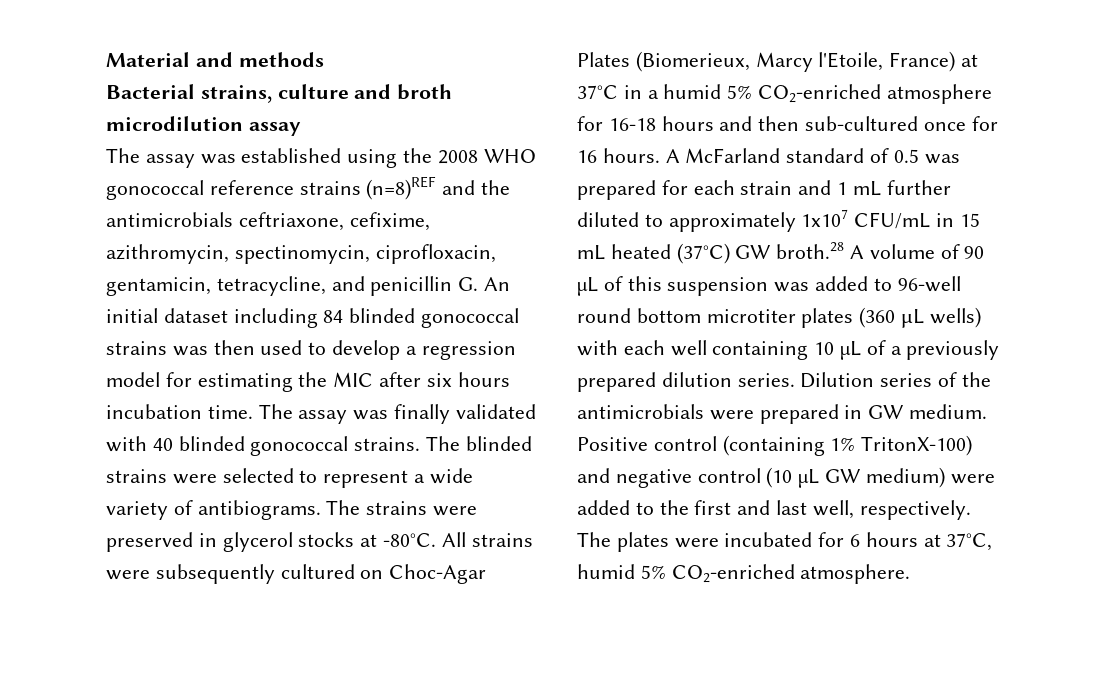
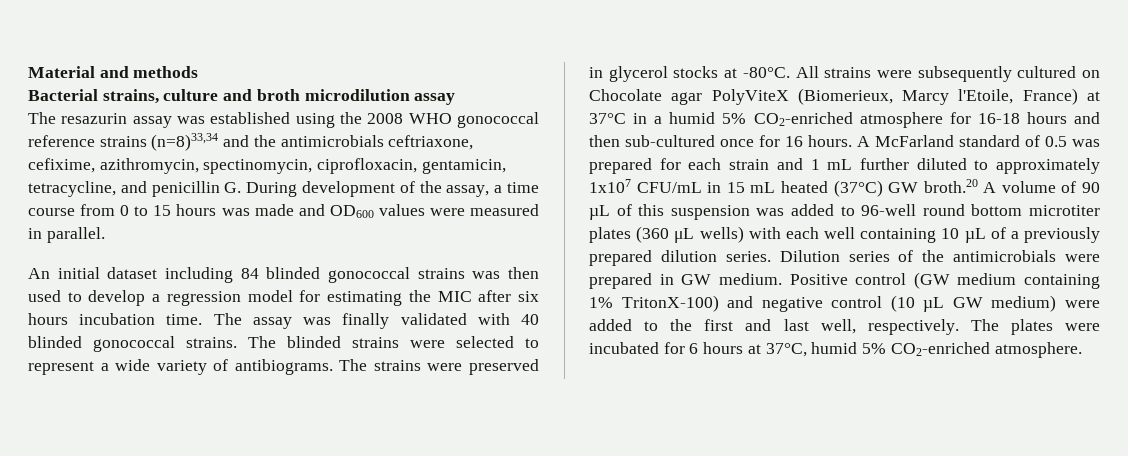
- The assay was established using the 2008 WHO gonococcal reference strains (n=8)REF and the antimicrobials ceftriaxone, cefixime, azithromycin, spectinomycin, ciprofloxacin, gentamicin, tetracycline, and penicillin G. An initial dataset including 84 blinded gonococcal strains was then used to develop a regression model for estimating the MIC after six hours incubation time.
+ The resazurin assay was established using the 2008 WHO gonococcal reference strains (n=8)33,34 and the antimicrobials ceftriaxone, cefixime, azithromycin, spectinomycin, ciprofloxacin, gentamicin, tetracycline, and penicillin G. During development of the assay, a time course from 0 to 15 hours was made and OD600 values were measured in parallel.
+ An initial dataset including 84 blinded gonococcal strains was then used to develop a regression model for estimating the MIC after six hours incubation time.
- All strains were subsequently cultured on Choc-Agar Plates (Biomerieux, Marcy l'Etoile, France) at 37°C in a humid 5% CO2-enriched atmosphere for 16-18 hours and then sub-cultured once for 16 hours.
+ All strains were subsequently cultured on Chocolate agar PolyViteX (Biomerieux, Marcy l'Etoile, France) at 37°C in a humid 5% CO2-enriched atmosphere for 16-18 hours and then sub-cultured once for 16 hours.
- A McFarland standard of 0.5 was prepared for each strain and 1 mL further diluted to approximately 1x107 CFU/mL in 15 mL heated (37°C) GW broth.28 A volume of 90 µL of this suspension was added to 96-well round bottom microtiter plates (360 μL wells) with each well containing 10 µL of a previously prepared dilution series.
+ A McFarland standard of 0.5 was prepared for each strain and 1 mL further diluted to approximately 1x107 CFU/mL in 15 mL heated (37°C) GW broth.20 A volume of 90 µL of this suspension was added to 96-well round bottom microtiter plates (360 μL wells) with each well containing 10 µL of a previously prepared dilution series.
- Positive control (containing 1% TritonX-100) and negative control (10 µL GW medium) were added to the first and last well, respectively.
+ Positive control (GW medium containing 1% TritonX-100) and negative control (10 µL GW medium) were added to the first and last well, respectively.

